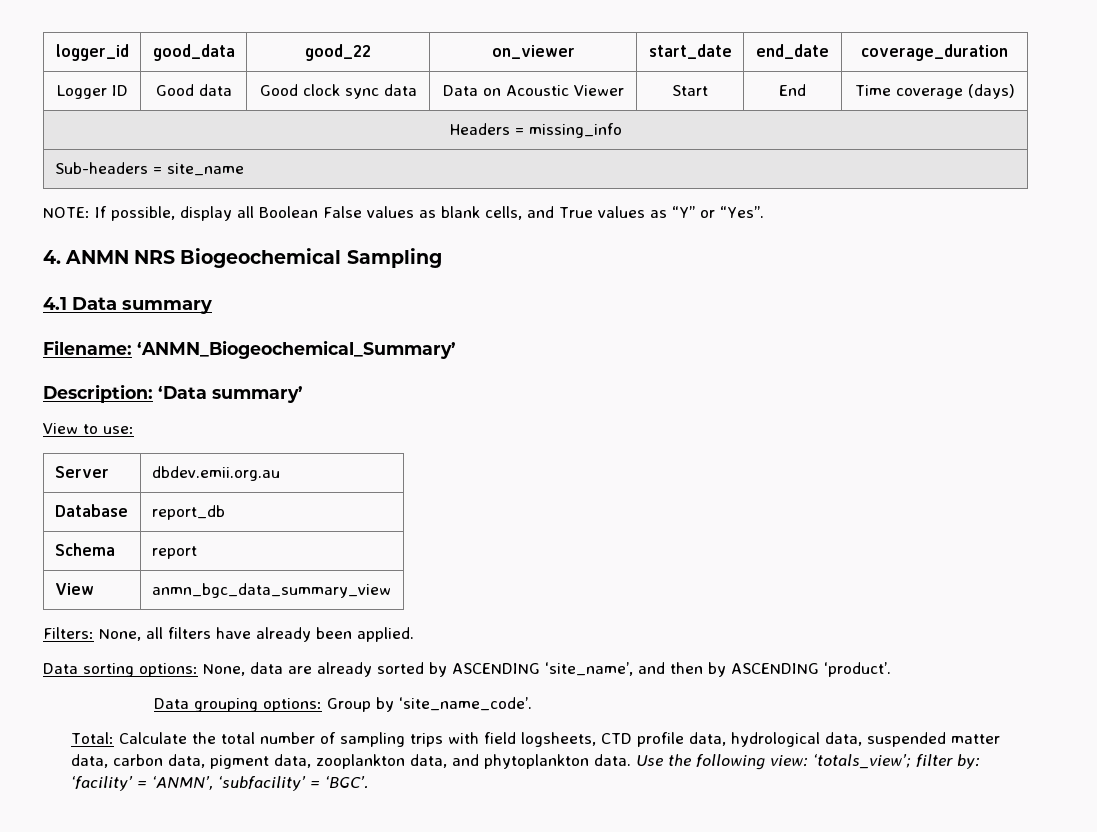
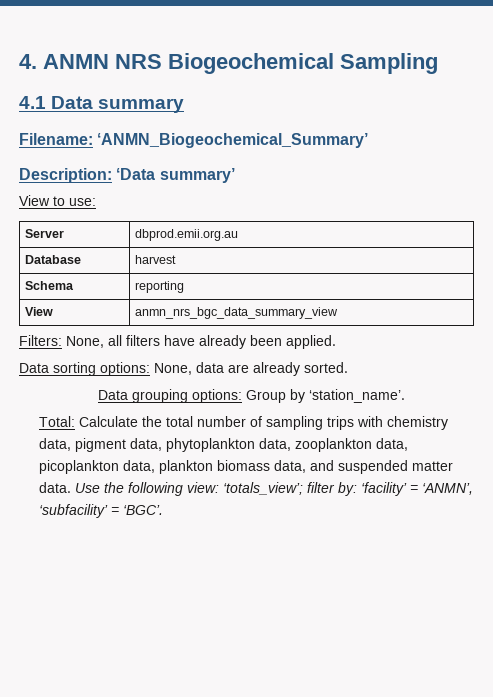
- logger_id | good_data | good_22 | on_viewer | start_date | end_date | coverage_duration
- Logger ID | Good data | Good clock sync data | Data on Acoustic Viewer | Start | End | Time coverage (days)
- Headers = missing_info
- Sub-headers = site_name
- NOTE: If possible, display all Boolean False values as blank cells, and True values as “Y” or “Yes”.
- Server | dbdev.emii.org.au
+ Server | dbprod.emii.org.au
- Database | report_db
+ Database | harvest
- Schema | report
+ Schema | reporting
- View | anmn_bgc_data_summary_view
+ View | anmn_nrs_bgc_data_summary_view
- Data sorting options: None, data are already sorted by ASCENDING ‘site_name’, and then by ASCENDING ‘product’.
+ Data sorting options: None, data are already sorted.
- Data grouping options: Group by ‘site_name_code’.
+ Data grouping options: Group by ‘station_name’.
- Total: Calculate the total number of sampling trips with field logsheets, CTD profile data, hydrological data, suspended matter data, carbon data, pigment data, zooplankton data, and phytoplankton data.
+ Total: Calculate the total number of sampling trips with chemistry data, pigment data, phytoplankton data, zooplankton data, picoplankton data, plankton biomass data, and suspended matter data.

